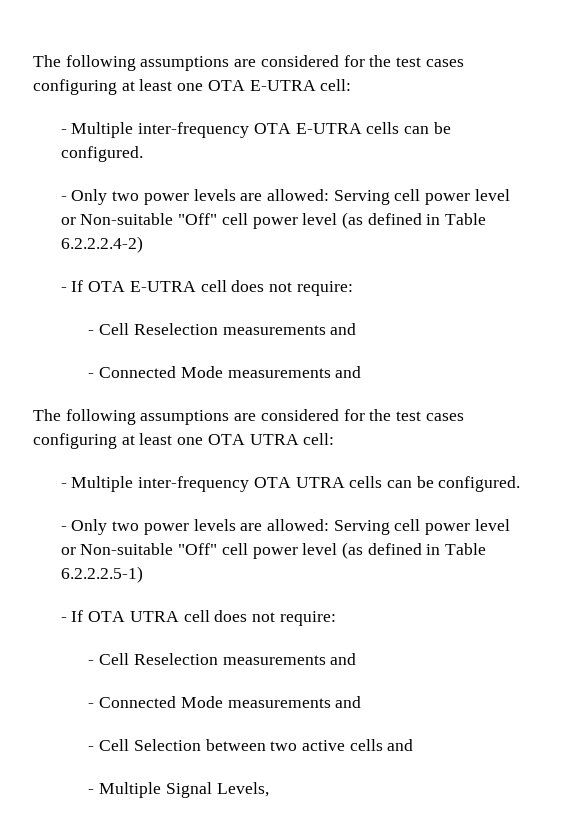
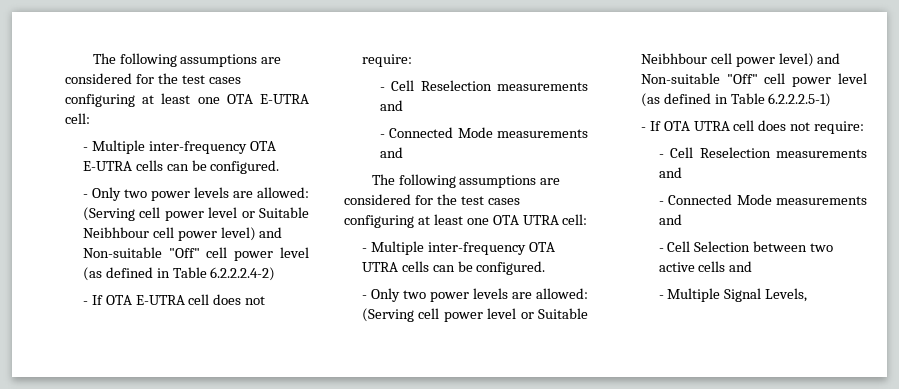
- - Only two power levels are allowed: Serving cell power level or Non-suitable "Off" cell power level (as defined in Table 6.2.2.2.4-2)
+ - Only two power levels are allowed: (Serving cell power level or Suitable Neibhbour cell power level) and Non-suitable "Off" cell power level (as defined in Table 6.2.2.2.4-2)
- - Only two power levels are allowed: Serving cell power level or Non-suitable "Off" cell power level (as defined in Table 6.2.2.2.5-1)
+ - Only two power levels are allowed: (Serving cell power level or Suitable Neibhbour cell power level) and Non-suitable "Off" cell power level (as defined in Table 6.2.2.2.5-1)

